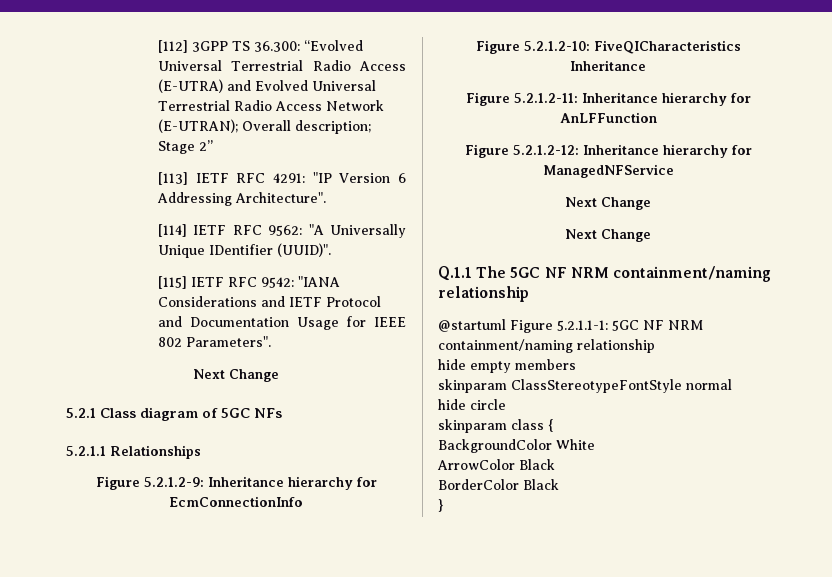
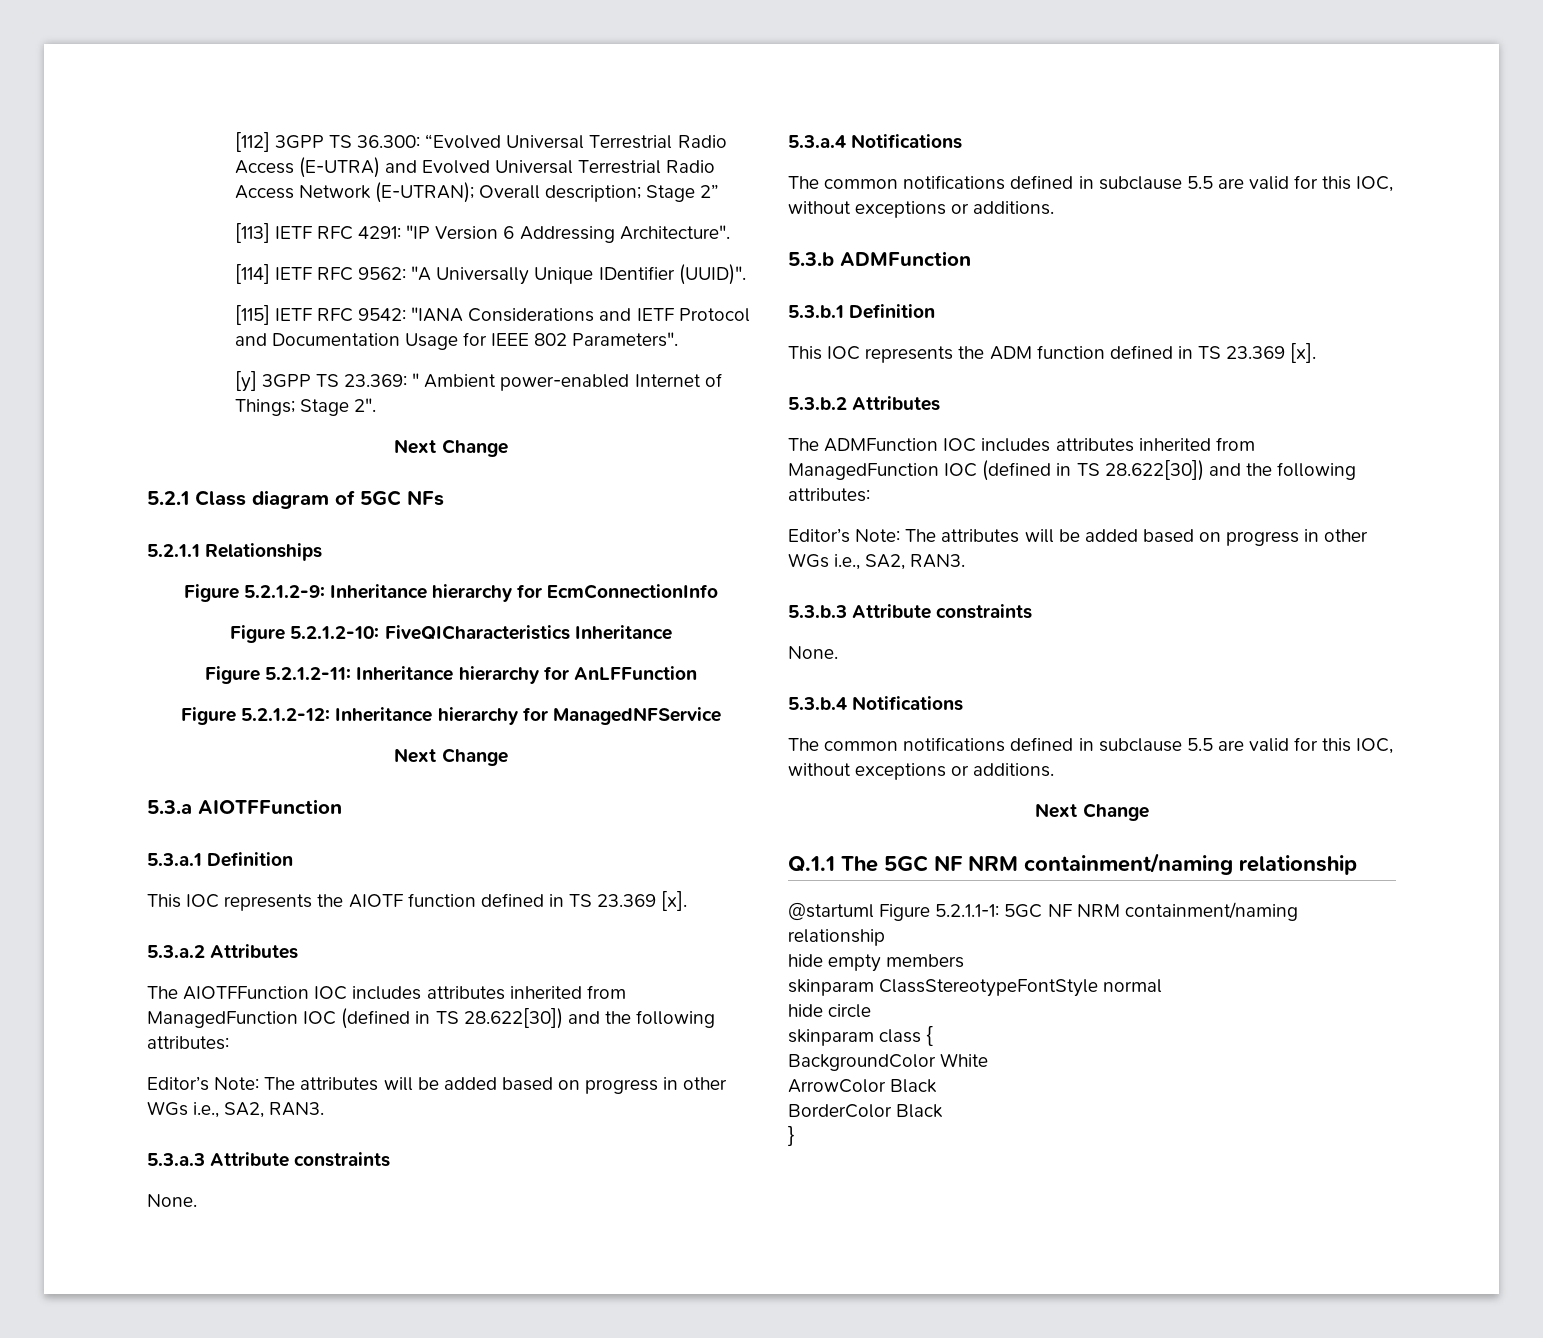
+ [y] 3GPP TS 23.369: " Ambient power-enabled Internet of Things; Stage 2".
+ 5.3.a AIOTFFunction
+ 5.3.a.1 Definition
+ This IOC represents the AIOTF function defined in TS 23.369 [x].
+ 5.3.a.2 Attributes
+ The AIOTFFunction IOC includes attributes inherited from ManagedFunction IOC (defined in TS 28.622[30]) and the following attributes:
+ Editor’s Note: The attributes will be added based on progress in other WGs i.e., SA2, RAN3.
+ 5.3.a.3 Attribute constraints
+ None.
+ 5.3.a.4 Notifications
+ The common notifications defined in subclause 5.5 are valid for this IOC, without exceptions or additions.
+ 5.3.b ADMFunction
+ 5.3.b.1 Definition
+ This IOC represents the ADM function defined in TS 23.369 [x].
+ 5.3.b.2 Attributes
+ The ADMFunction IOC includes attributes inherited from ManagedFunction IOC (defined in TS 28.622[30]) and the following attributes:
+ Editor’s Note: The attributes will be added based on progress in other WGs i.e., SA2, RAN3.
+ 5.3.b.3 Attribute constraints
+ None.
+ 5.3.b.4 Notifications
+ The common notifications defined in subclause 5.5 are valid for this IOC, without exceptions or additions.

